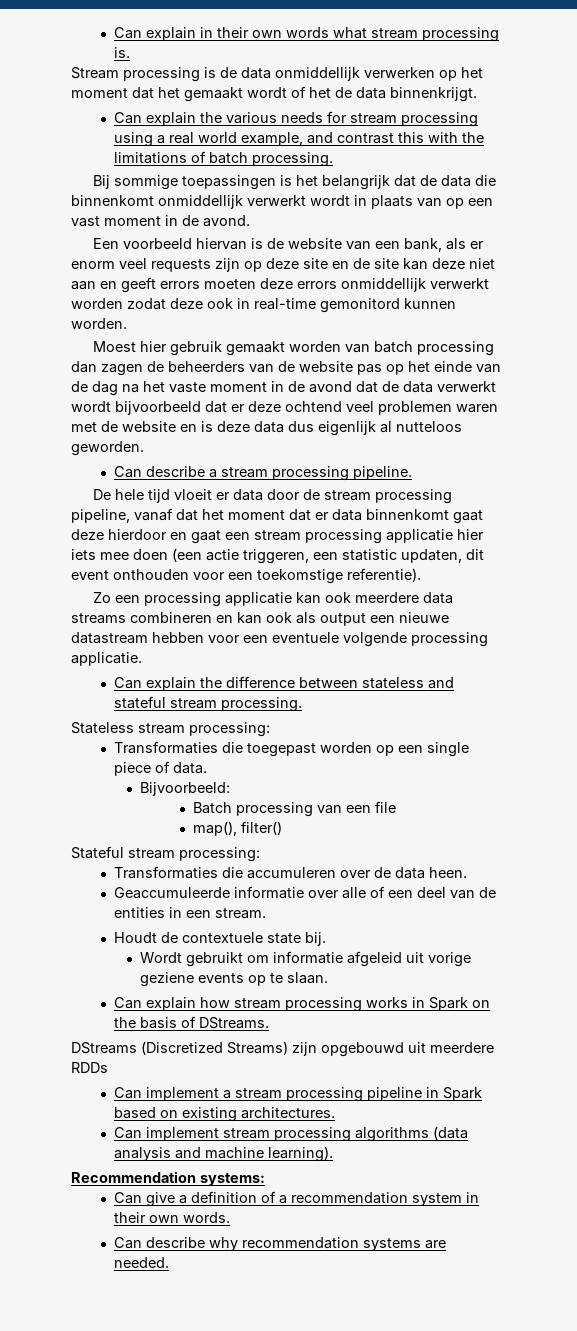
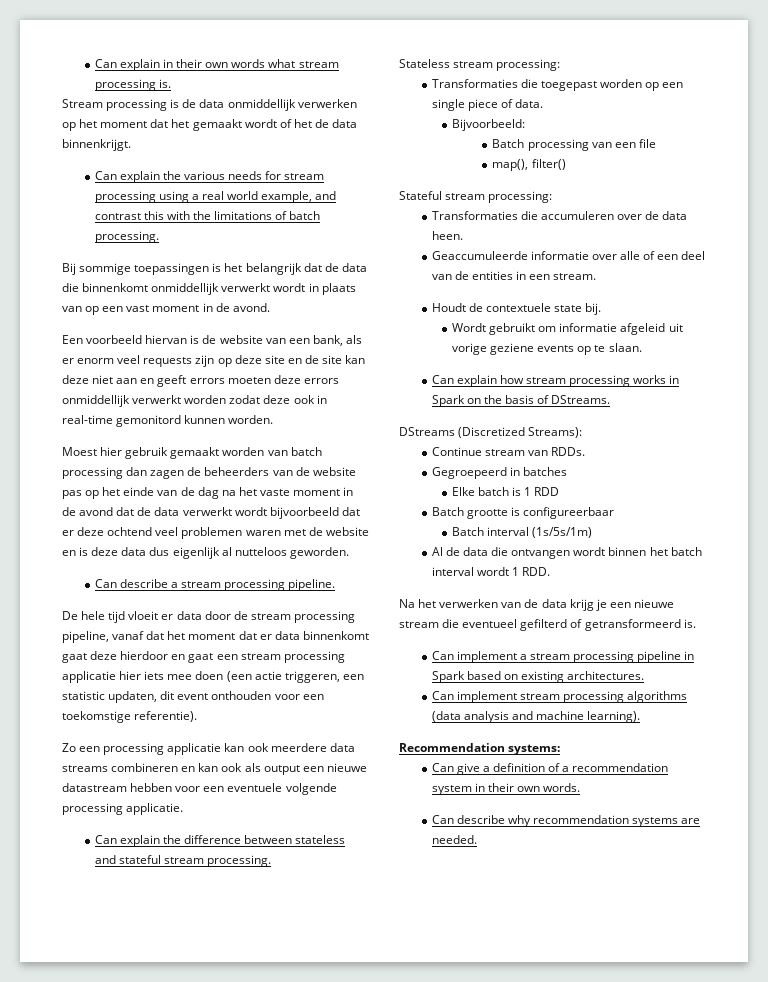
- DStreams (Discretized Streams) zijn opgebouwd uit meerdere RDDs
+ DStreams (Discretized Streams):
+ Continue stream van RDDs.
+ Gegroepeerd in batches
+ Elke batch is 1 RDD
+ Batch grootte is configureerbaar
+ Batch interval (1s/5s/1m)
+ Al de data die ontvangen wordt binnen het batch interval wordt 1 RDD.
+ Na het verwerken van de data krijg je een nieuwe stream die eventueel gefilterd of getransformeerd is.

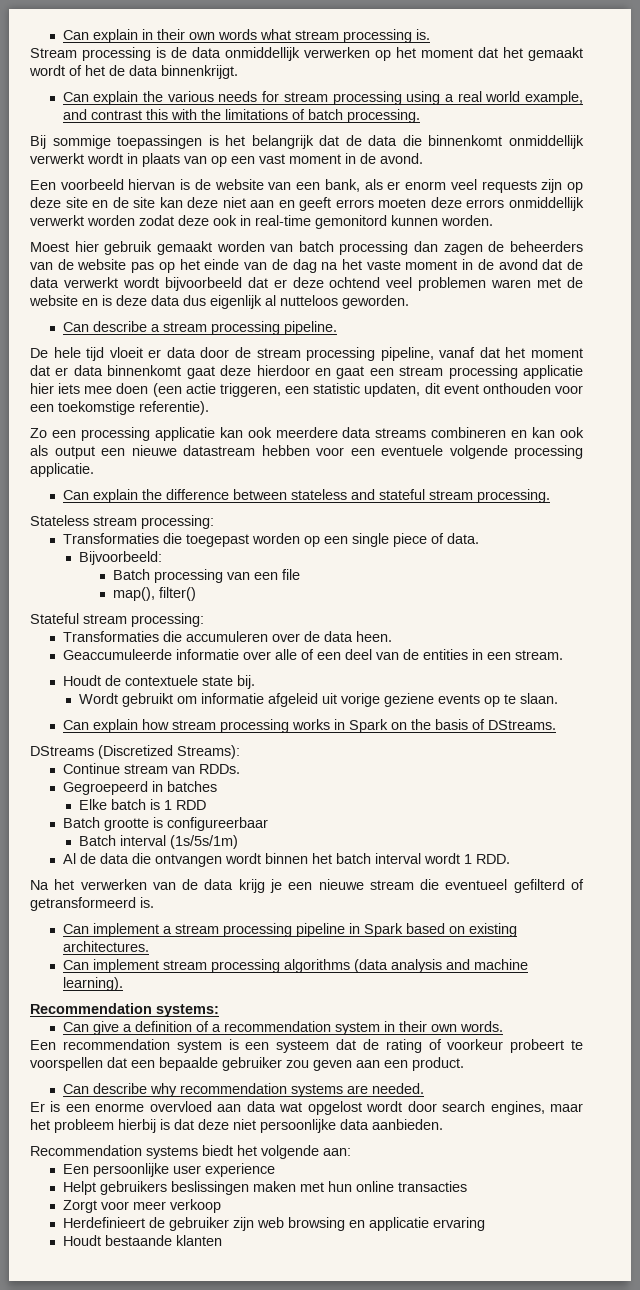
+ Een recommendation system is een systeem dat de rating of voorkeur probeert te voorspellen dat een bepaalde gebruiker zou geven aan een product.
+ Er is een enorme overvloed aan data wat opgelost wordt door search engines, maar het probleem hierbij is dat deze niet persoonlijke data aanbieden.
+ Recommendation systems biedt het volgende aan:
+ Een persoonlijke user experience
+ Helpt gebruikers beslissingen maken met hun online transacties
+ Zorgt voor meer verkoop
+ Herdefinieert de gebruiker zijn web browsing en applicatie ervaring
+ Houdt bestaande klanten

